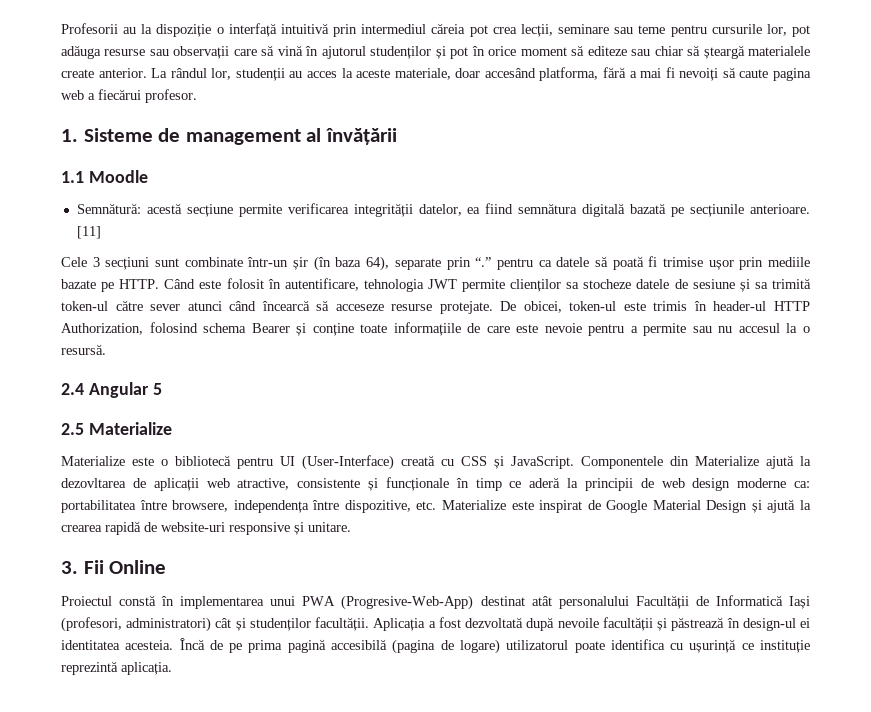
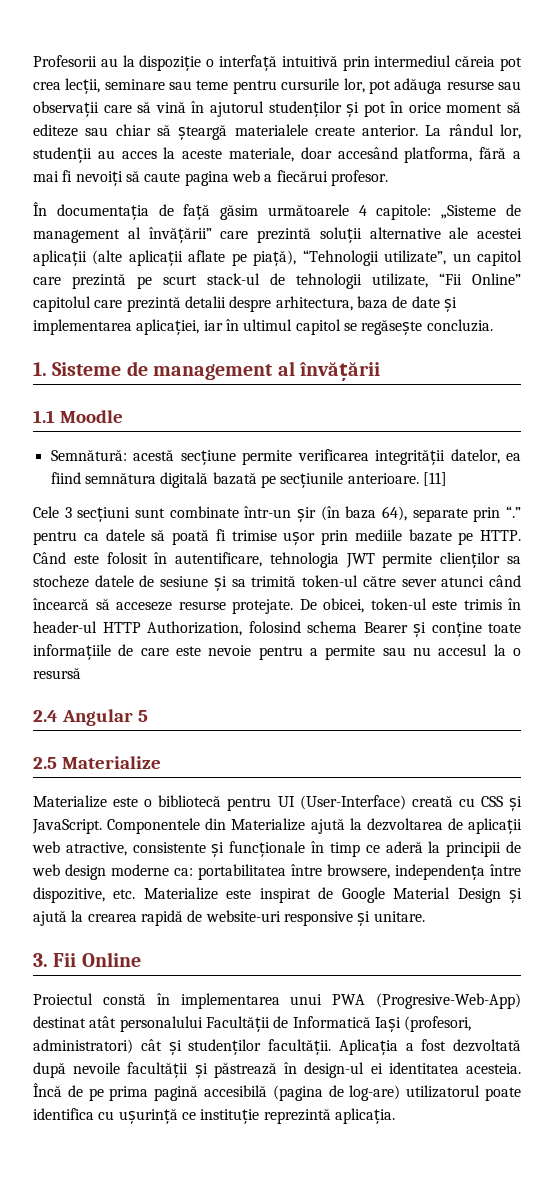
+ În documentația de față găsim următoarele 4 capitole: „Sisteme de management al învățării” care prezintă soluții alternative ale acestei aplicații (alte aplicații aflate pe piață), “Tehnologii utilizate”, un capitol care prezintă pe scurt stack-ul de tehnologii utilizate, “Fii Online” capitolul care prezintă detalii despre arhitectura, baza de date și implementarea aplicației, iar în ultimul capitol se regăsește concluzia.
- De obicei, token-ul este trimis în header-ul HTTP Authorization, folosind schema Bearer și conține toate informațiile de care este nevoie pentru a permite sau nu accesul la o resursă.
+ De obicei, token-ul este trimis în header-ul HTTP Authorization, folosind schema Bearer și conține toate informațiile de care este nevoie pentru a permite sau nu accesul la o resursă
- Componentele din Materialize ajută la dezovltarea de aplicații web atractive, consistente și funcționale în timp ce aderă la principii de web design moderne ca: portabilitatea între browsere, independența între dispozitive, etc. Materialize este inspirat de Google Material Design și ajută la crearea rapidă de website-uri responsive și unitare.
+ Componentele din Materialize ajută la dezvoltarea de aplicații web atractive, consistente și funcționale în timp ce aderă la principii de web design moderne ca: portabilitatea între browsere, independența între dispozitive, etc. Materialize este inspirat de Google Material Design și ajută la crearea rapidă de website-uri responsive și unitare.
- Încă de pe prima pagină accesibilă (pagina de logare) utilizatorul poate identifica cu ușurință ce instituție reprezintă aplicația.
+ Încă de pe prima pagină accesibilă (pagina de log-are) utilizatorul poate identifica cu ușurință ce instituție reprezintă aplicația.

